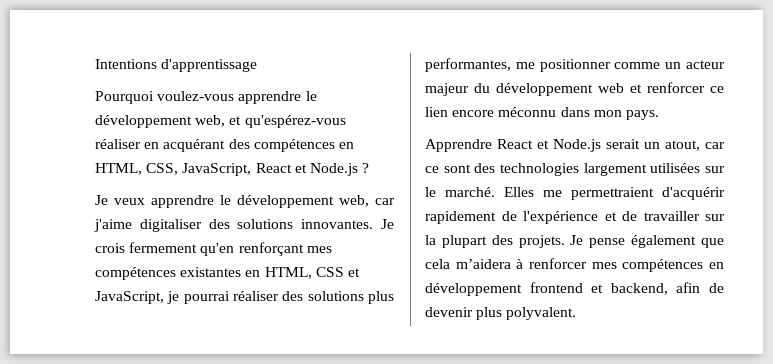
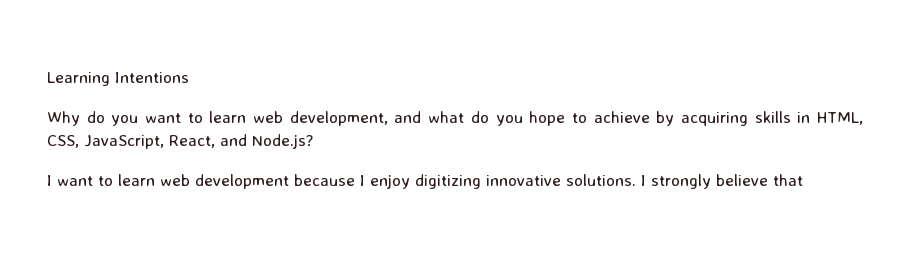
- Intentions d'apprentissage
- Pourquoi voulez-vous apprendre le développement web, et qu'espérez-vous réaliser en acquérant des compétences en HTML, CSS, JavaScript, React et Node.js ?
- Je veux apprendre le développement web, car j'aime digitaliser des solutions innovantes. Je crois fermement qu'en renforçant mes compétences existantes en HTML, CSS et JavaScript, je pourrai réaliser des solutions plus performantes, me positionner comme un acteur majeur du développement web et renforcer ce lien encore méconnu dans mon pays.
- Apprendre React et Node.js serait un atout, car ce sont des technologies largement utilisées sur le marché. Elles me permettraient d'acquérir rapidement de l'expérience et de travailler sur la plupart des projets. Je pense également que cela m’aidera à renforcer mes compétences en développement frontend et backend, afin de devenir plus polyvalent.
+ Learning Intentions
+ Why do you want to learn web development, and what do you hope to achieve by acquiring skills in HTML, CSS, JavaScript, React, and Node.js?
+ I want to learn web development because I enjoy digitizing innovative solutions. I strongly believe that

